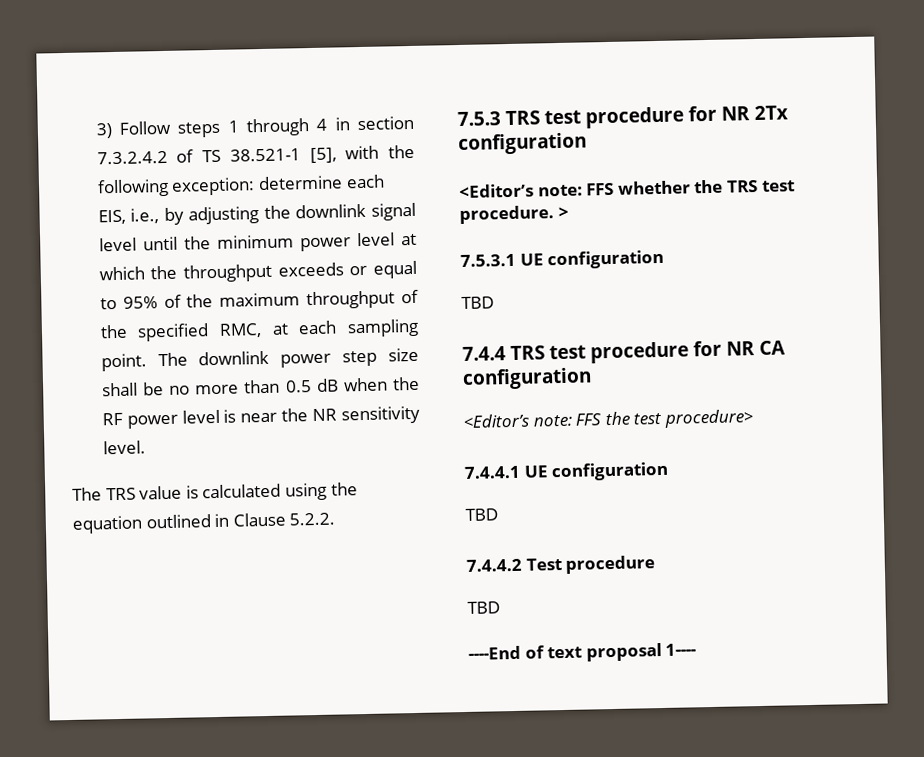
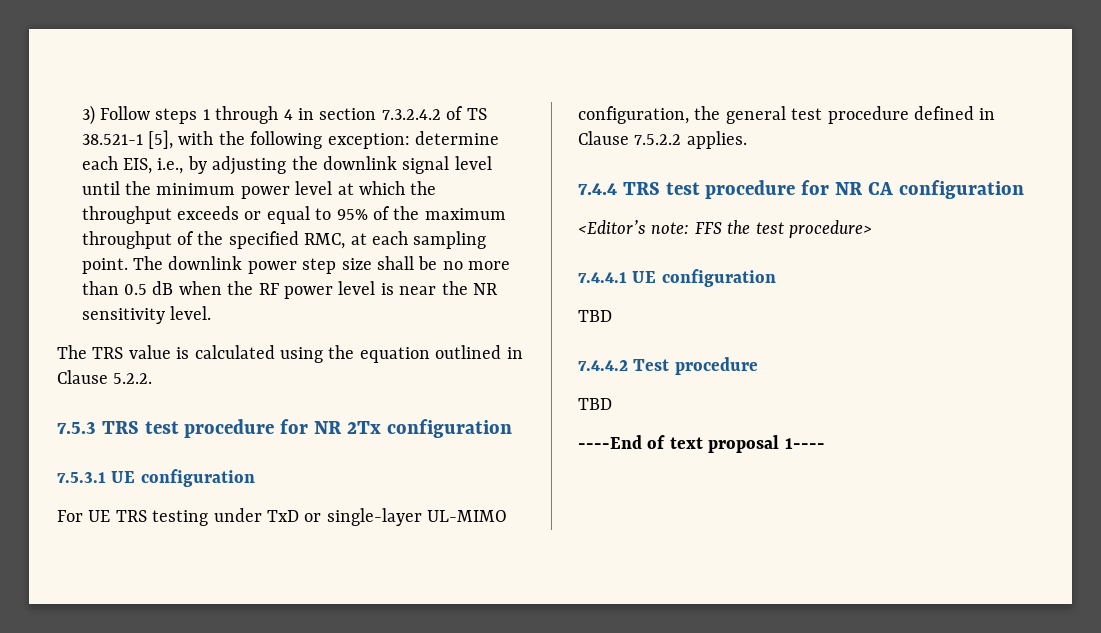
- <Editor’s note: FFS whether the TRS test procedure. >
  7.5.3.1 UE configuration
- TBD
+ For UE TRS testing under TxD or single-layer UL-MIMO configuration, the general test procedure defined in Clause 7.5.2.2 applies.

